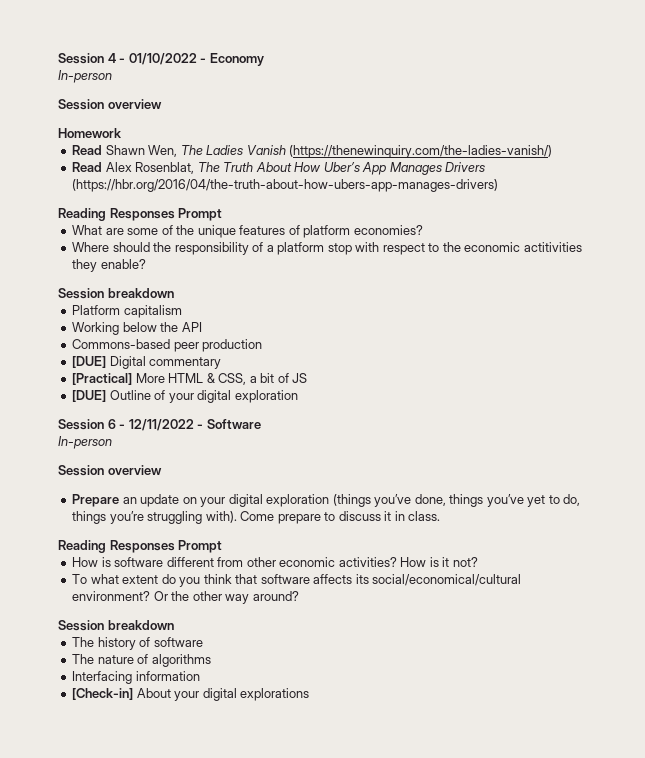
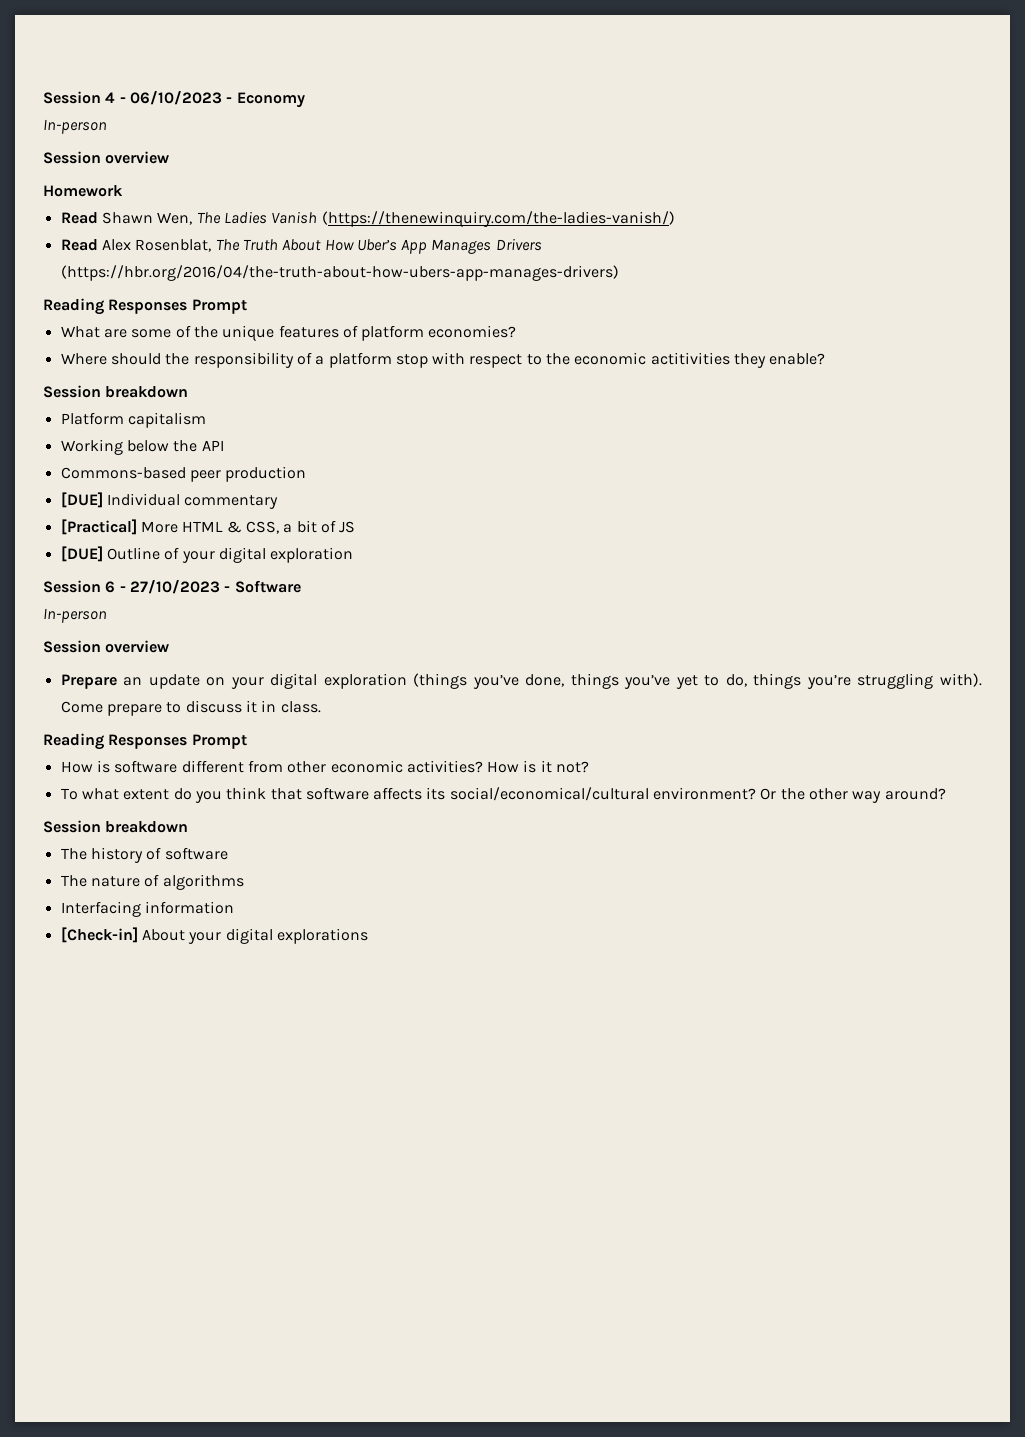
- Session 4 - 01/10/2022 - Economy
+ Session 4 - 06/10/2023 - Economy
- [DUE] Digital commentary
+ [DUE] Individual commentary
- Session 6 - 12/11/2022 - Software
+ Session 6 - 27/10/2023 - Software

